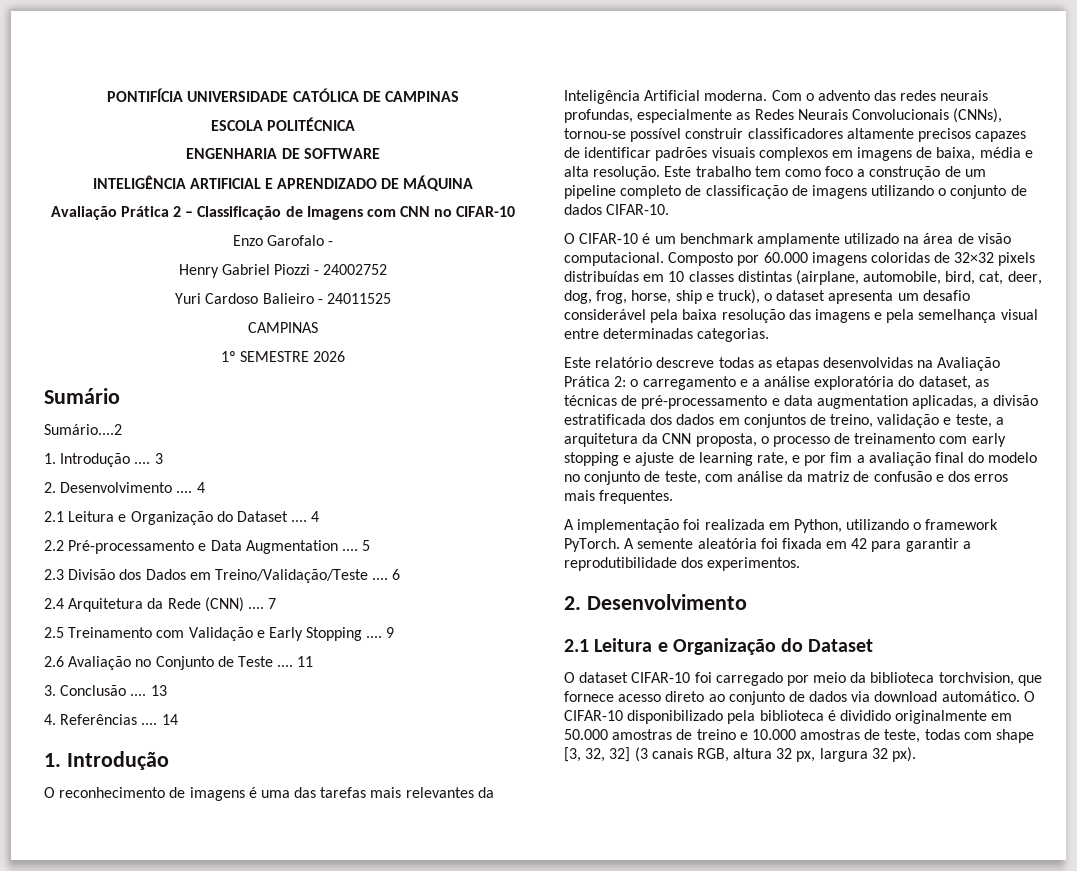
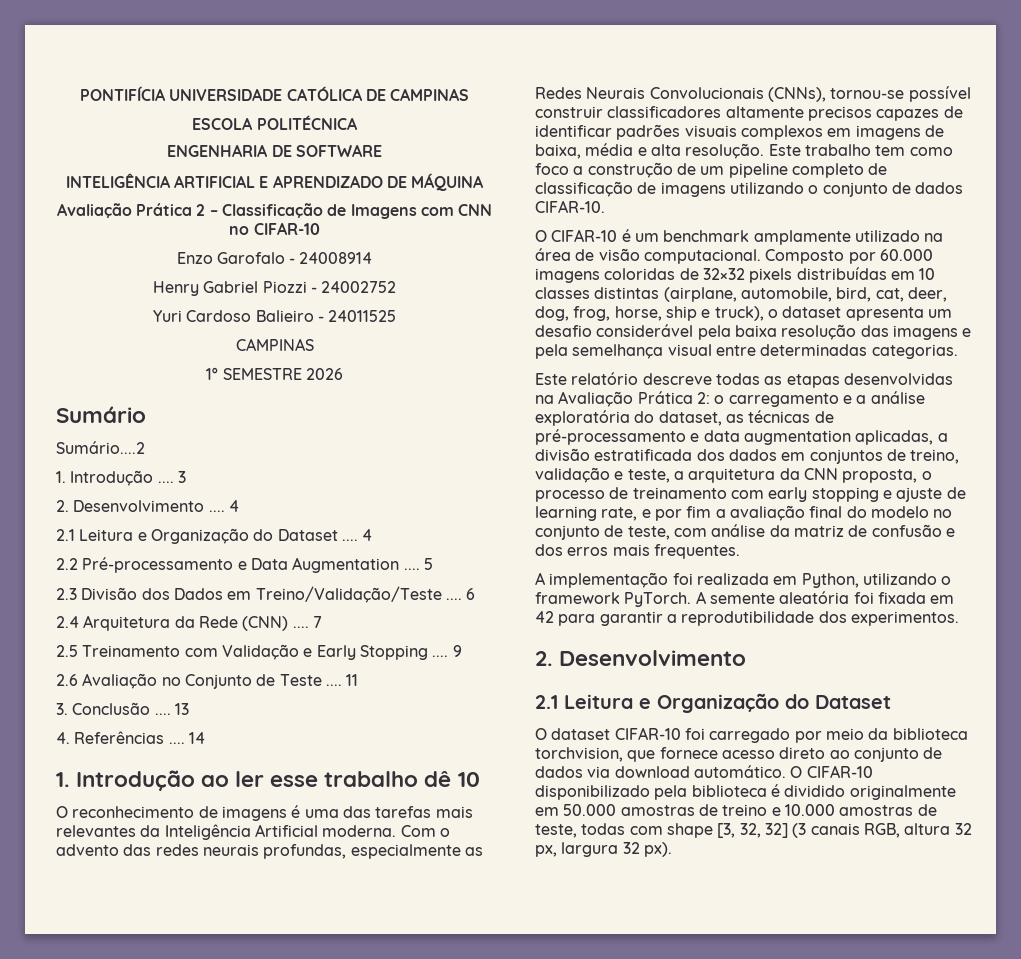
- Enzo Garofalo -
+ Enzo Garofalo - 24008914
  14
- 1. Introdução
+ 1. Introdução ao ler esse trabalho dê 10

